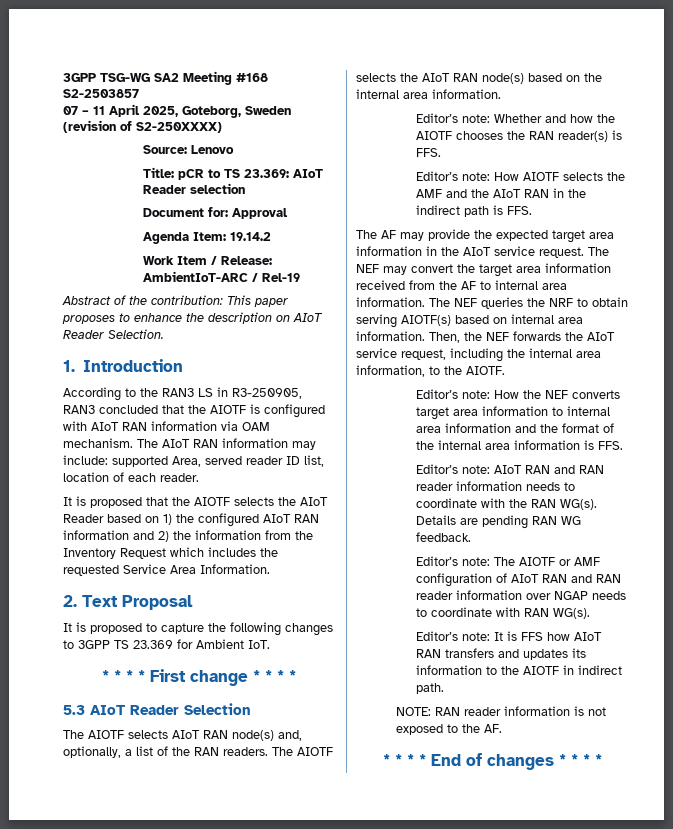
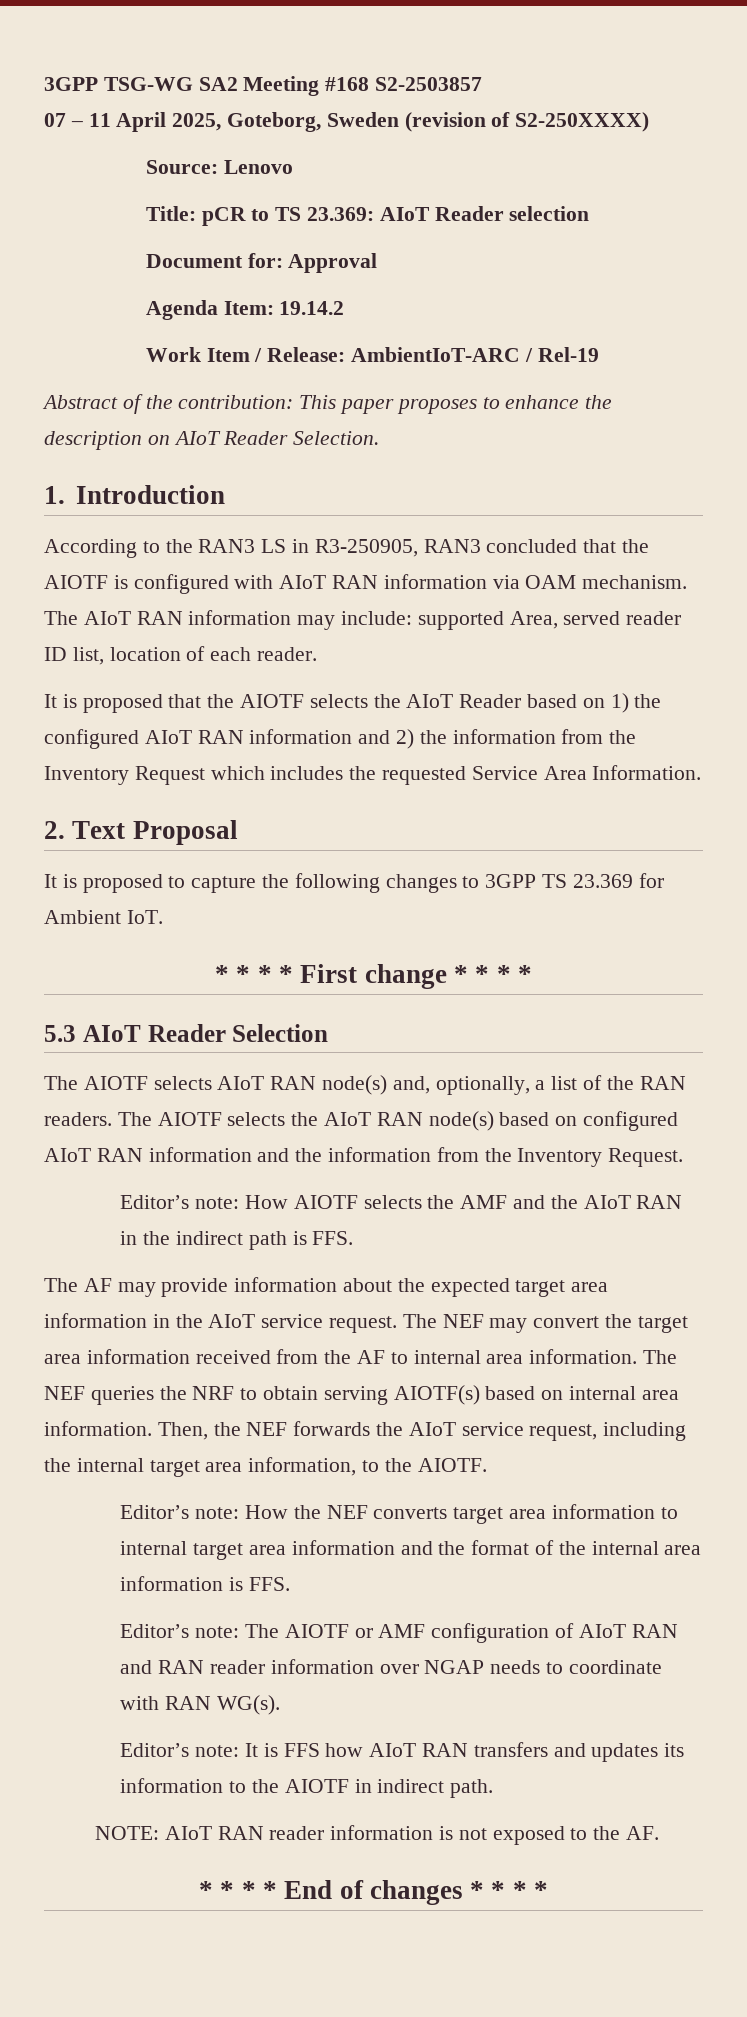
- The AIOTF selects the AIoT RAN node(s) based on the internal area information.
- Editor’s note: Whether and how the AIOTF chooses the RAN reader(s) is FFS.
+ The AIOTF selects the AIoT RAN node(s) based on configured AIoT RAN information and the information from the Inventory Request.
- The AF may provide the expected target area information in the AIoT service request.
+ The AF may provide information about the expected target area information in the AIoT service request.
- Then, the NEF forwards the AIoT service request, including the internal area information, to the AIOTF.
+ Then, the NEF forwards the AIoT service request, including the internal target area information, to the AIOTF.
- Editor’s note: How the NEF converts target area information to internal area information and the format of the internal area information is FFS.
+ Editor’s note: How the NEF converts target area information to internal target area information and the format of the internal area information is FFS.
- Editor’s note: AIoT RAN and RAN reader information needs to coordinate with the RAN WG(s). Details are pending RAN WG feedback.
- NOTE: RAN reader information is not exposed to the AF.
+ NOTE: AIoT RAN reader information is not exposed to the AF.

